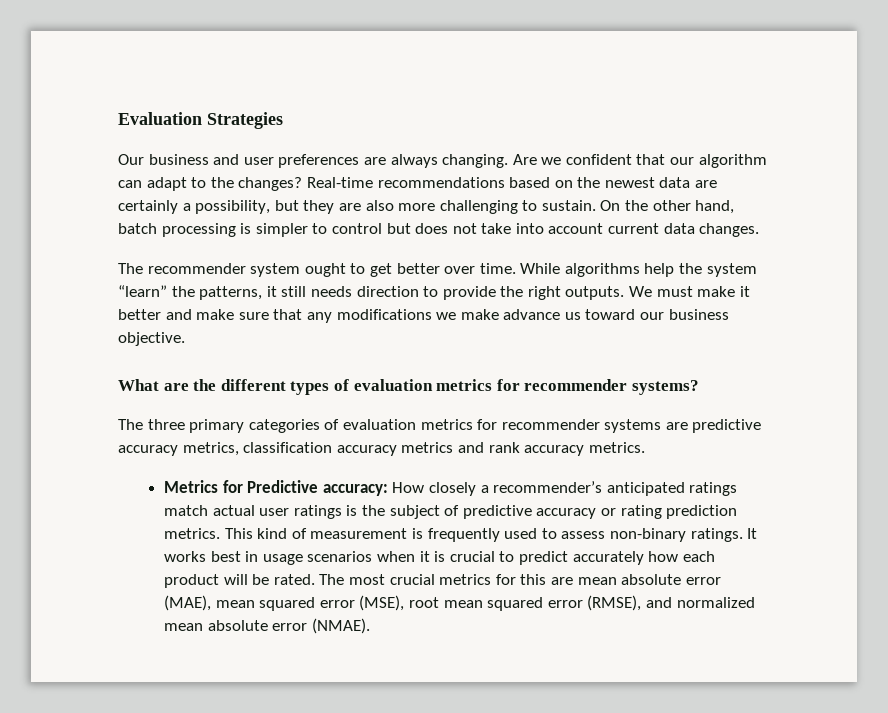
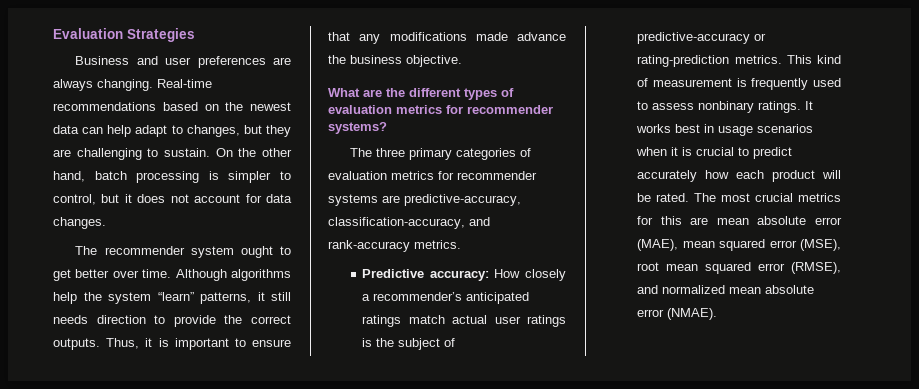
- Our business and user preferences are always changing.
+ Business and user preferences are always changing.
- Are we confident that our algorithm can adapt to the changes?
- Real-time recommendations based on the newest data are certainly a possibility, but they are also more challenging to sustain.
+ Real-time recommendations based on the newest data can help adapt to changes, but they are challenging to sustain.
- On the other hand, batch processing is simpler to control but does not take into account current data changes.
+ On the other hand, batch processing is simpler to control, but it does not account for data changes.
- While algorithms help the system “learn” the patterns, it still needs direction to provide the right outputs. We must make it better and make sure that any modifications we make advance us toward our business objective.
+ Although algorithms help the system “learn” patterns, it still needs direction to provide the correct outputs. Thus, it is important to ensure that any modifications made advance the business objective.
- The three primary categories of evaluation metrics for recommender systems are predictive accuracy metrics, classification accuracy metrics and rank accuracy metrics.
+ The three primary categories of evaluation metrics for recommender systems are predictive-accuracy, classification-accuracy, and rank-accuracy metrics.
- Metrics for Predictive accuracy: How closely a recommender’s anticipated ratings match actual user ratings is the subject of predictive accuracy or rating prediction metrics.
+ Predictive accuracy: How closely a recommender’s anticipated ratings match actual user ratings is the subject of predictive-accuracy or rating-prediction metrics.
- This kind of measurement is frequently used to assess non-binary ratings.
+ This kind of measurement is frequently used to assess nonbinary ratings.

